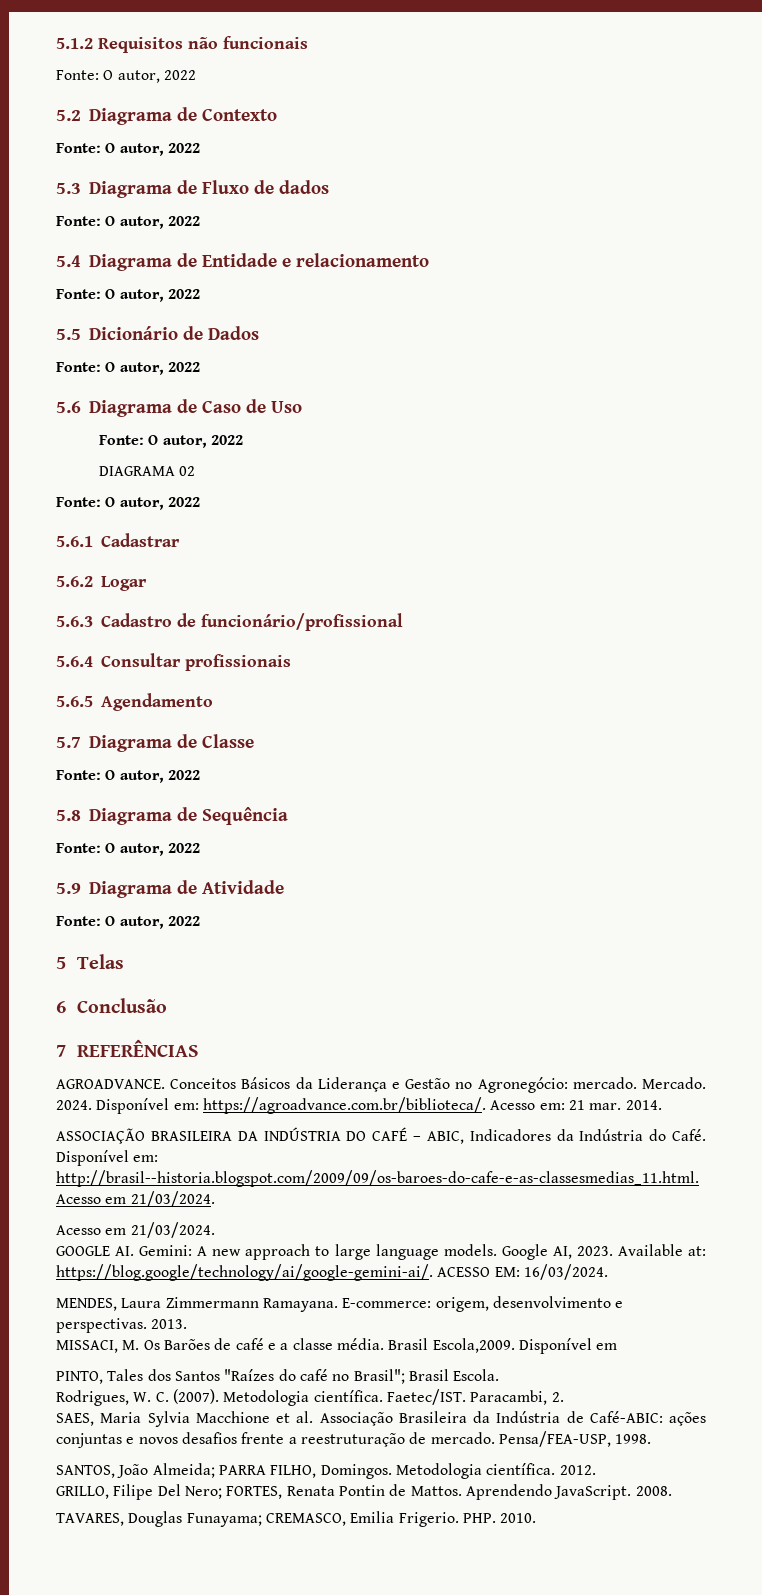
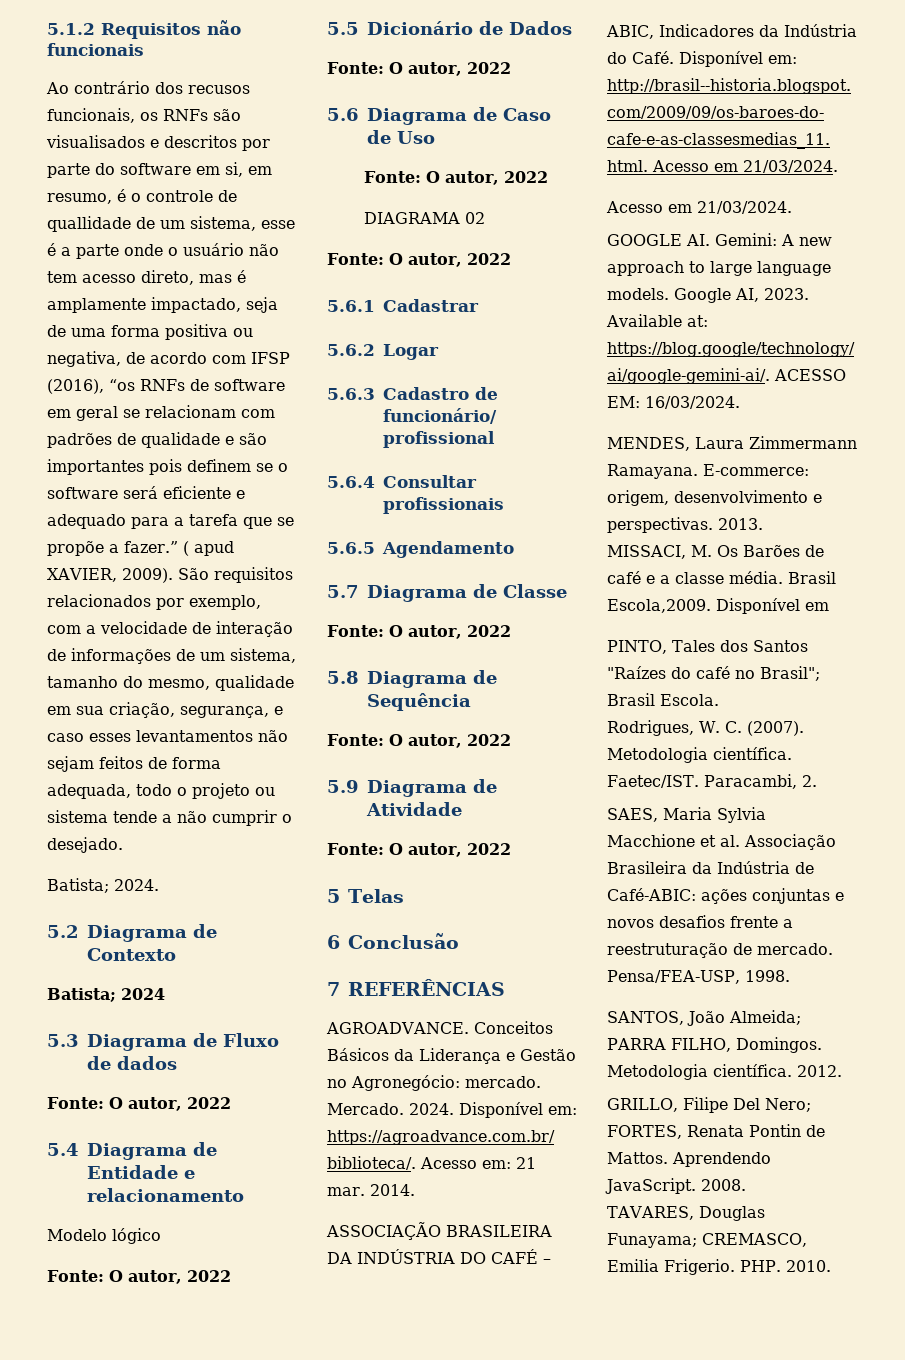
  5.1.2 Requisitos não funcionais
- Fonte: O autor, 2022
+ Ao contrário dos recusos funcionais, os RNFs são visualisados e descritos por parte do software em si, em resumo, é o controle de quallidade de um sistema, esse é a parte onde o usuário não tem acesso direto, mas é amplamente impactado, seja de uma forma positiva ou negativa, de acordo com IFSP (2016), “os RNFs de software em geral se relacionam com padrões de qualidade e são importantes pois definem se o software será eficiente e adequado para a tarefa que se propõe a fazer.” ( apud XAVIER, 2009). São requisitos relacionados por exemplo, com a velocidade de interação de informações de um sistema, tamanho do mesmo, qualidade em sua criação, segurança, e caso esses levantamentos não sejam feitos de forma adequada, todo o projeto ou sistema tende a não cumprir o desejado.
+ Batista; 2024.
  5.2 Diagrama de Contexto
- Fonte: O autor, 2022
+ Batista; 2024
+ Modelo lógico

